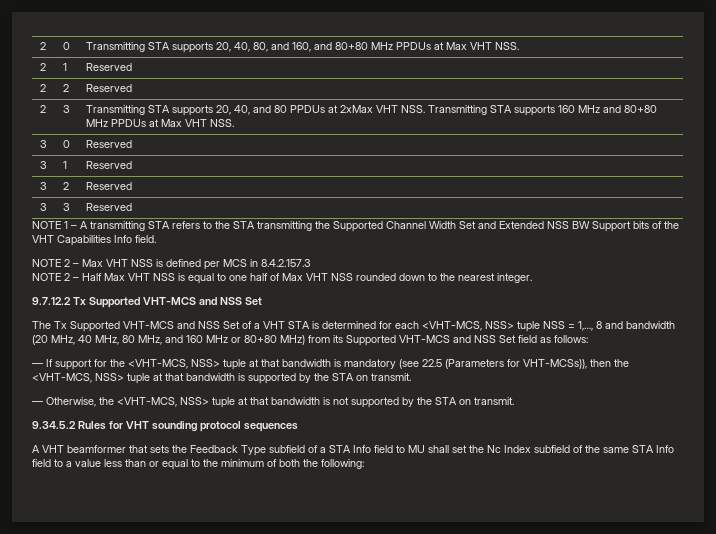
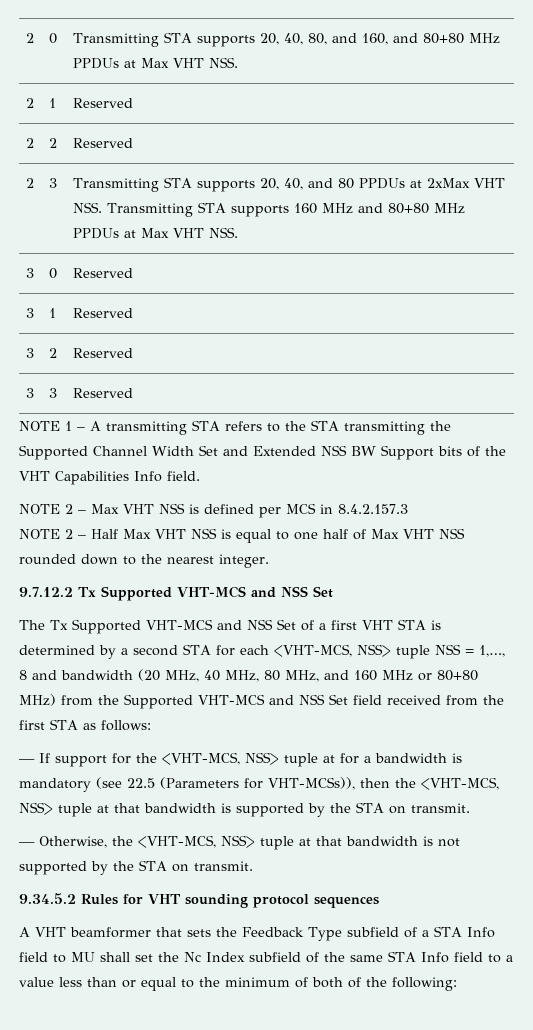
- The Tx Supported VHT-MCS and NSS Set of a VHT STA is determined for each <VHT-MCS, NSS> tuple NSS = 1,…, 8 and bandwidth (20 MHz, 40 MHz, 80 MHz, and 160 MHz or 80+80 MHz) from its Supported VHT-MCS and NSS Set field as follows:
+ The Tx Supported VHT-MCS and NSS Set of a first VHT STA is determined by a second STA for each <VHT-MCS, NSS> tuple NSS = 1,…, 8 and bandwidth (20 MHz, 40 MHz, 80 MHz, and 160 MHz or 80+80 MHz) from the Supported VHT-MCS and NSS Set field received from the first STA as follows:
- — If support for the <VHT-MCS, NSS> tuple at that bandwidth is mandatory (see 22.5 (Parameters for VHT-MCSs)), then the <VHT-MCS, NSS> tuple at that bandwidth is supported by the STA on transmit.
+ — If support for the <VHT-MCS, NSS> tuple at for a bandwidth is mandatory (see 22.5 (Parameters for VHT-MCSs)), then the <VHT-MCS, NSS> tuple at that bandwidth is supported by the STA on transmit.
- A VHT beamformer that sets the Feedback Type subfield of a STA Info field to MU shall set the Nc Index subfield of the same STA Info field to a value less than or equal to the minimum of both the following:
+ A VHT beamformer that sets the Feedback Type subfield of a STA Info field to MU shall set the Nc Index subfield of the same STA Info field to a value less than or equal to the minimum of both of the following:

